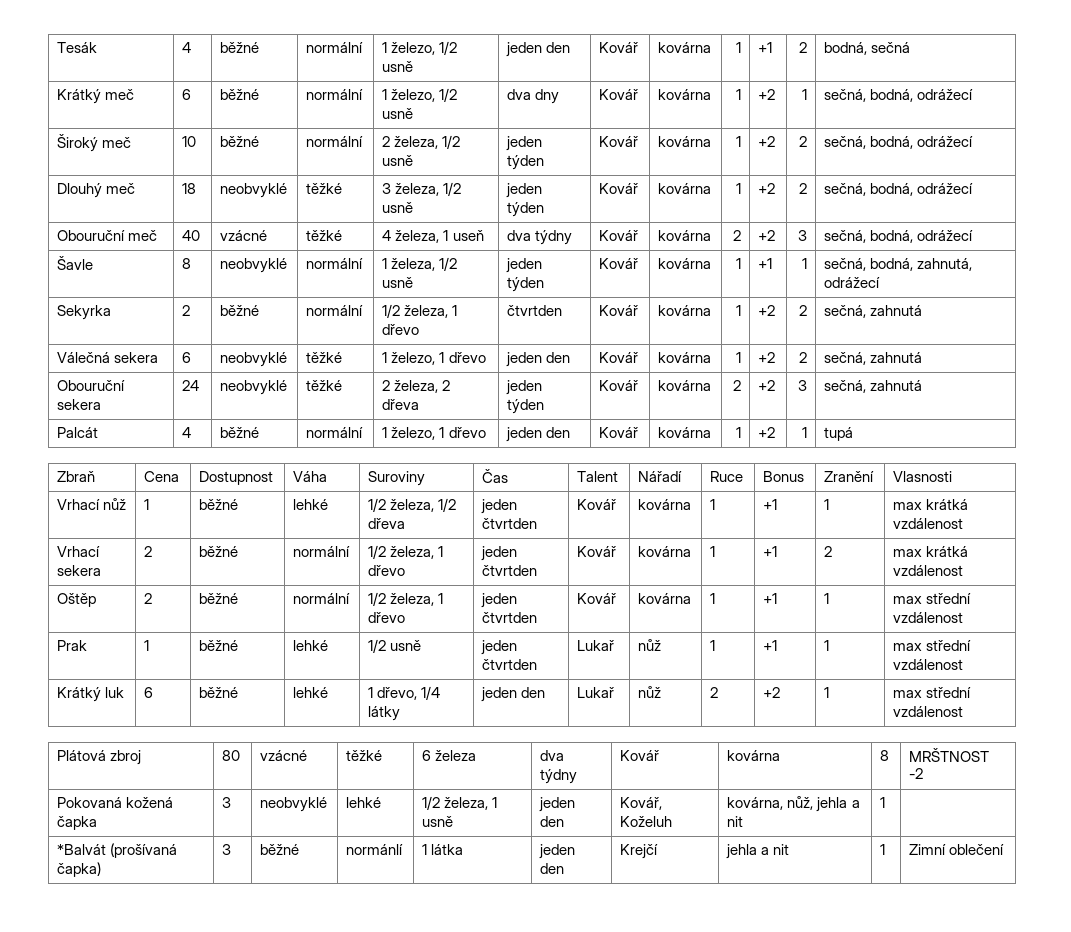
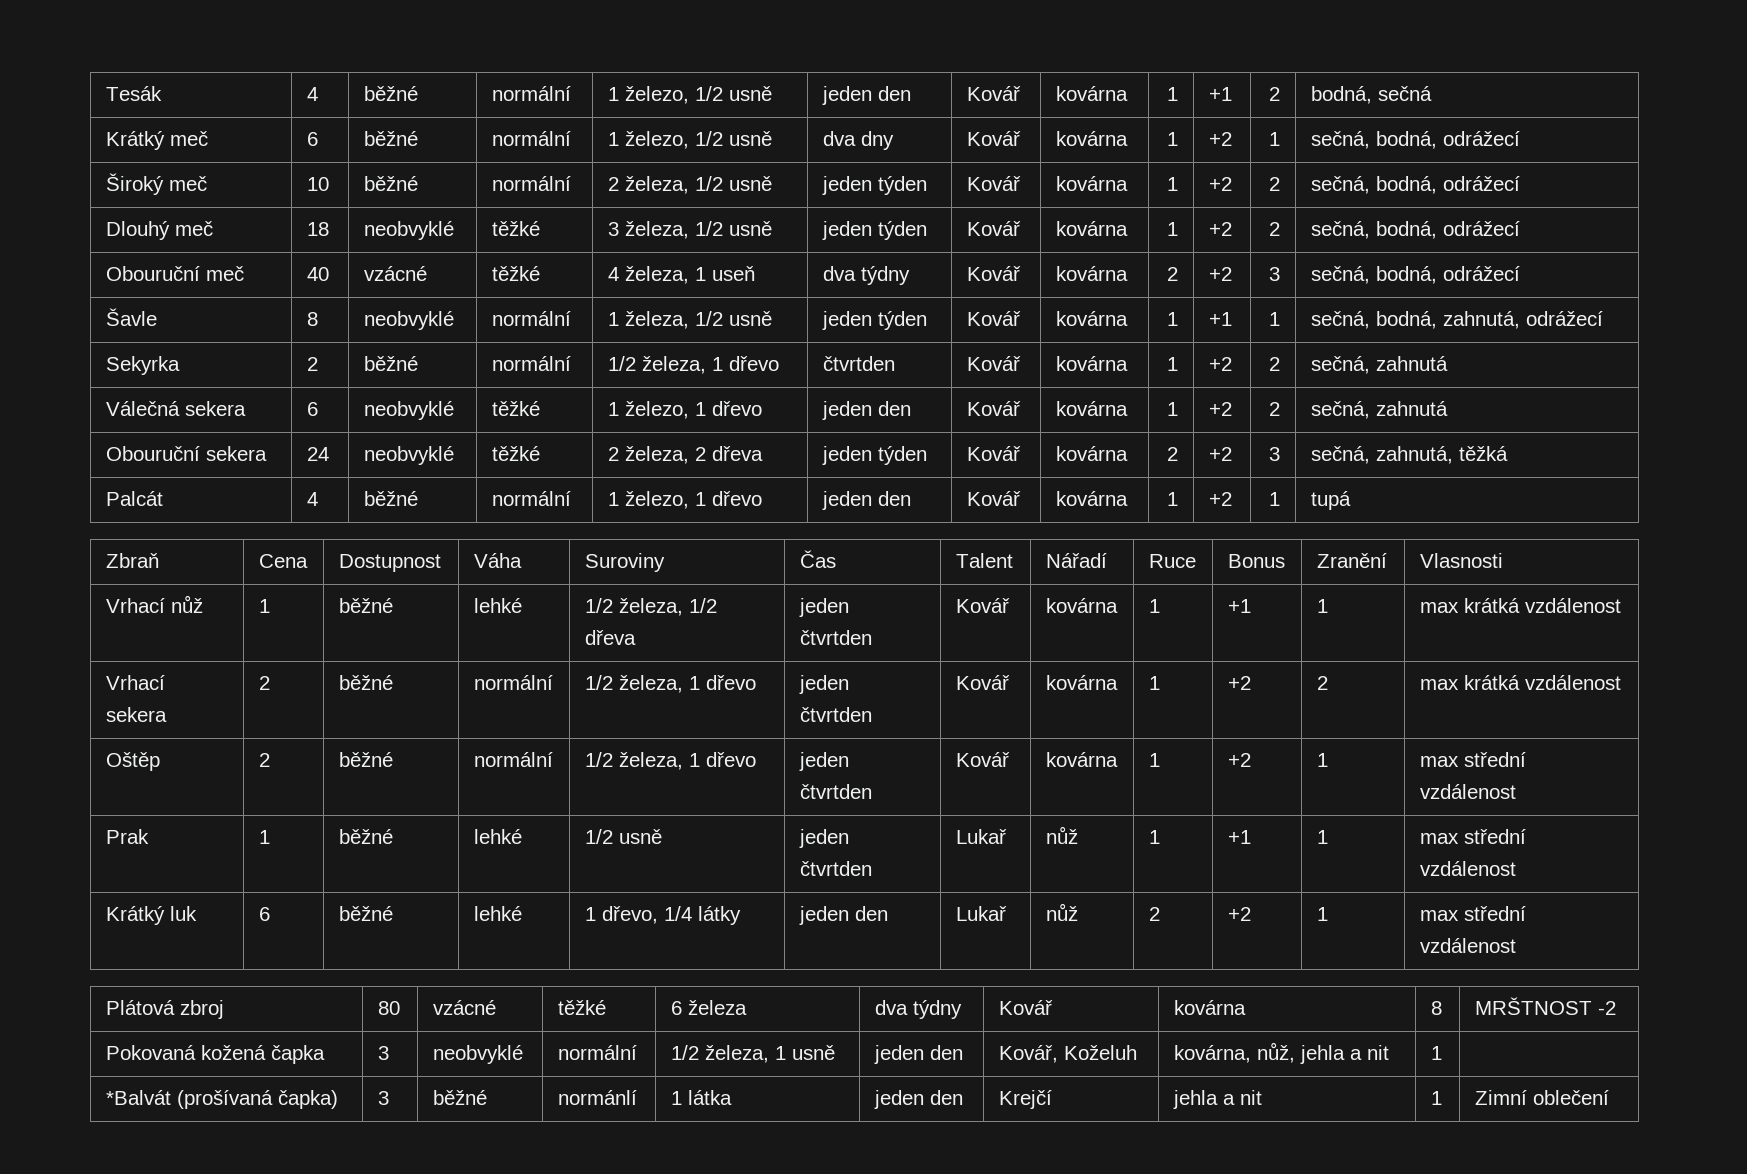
- Obouruční sekera | 24 | neobvyklé | těžké | 2 železa, 2 dřeva | jeden týden | Kovář | kovárna | 2 | +2 | 3 | sečná, zahnutá
+ Obouruční sekera | 24 | neobvyklé | těžké | 2 železa, 2 dřeva | jeden týden | Kovář | kovárna | 2 | +2 | 3 | sečná, zahnutá, těžká
- Vrhací sekera | 2 | běžné | normální | 1/2 železa, 1 dřevo | jeden čtvrtden | Kovář | kovárna | 1 | +1 | 2 | max krátká vzdálenost
+ Vrhací sekera | 2 | běžné | normální | 1/2 železa, 1 dřevo | jeden čtvrtden | Kovář | kovárna | 1 | +2 | 2 | max krátká vzdálenost
- Oštěp | 2 | běžné | normální | 1/2 železa, 1 dřevo | jeden čtvrtden | Kovář | kovárna | 1 | +1 | 1 | max střední vzdálenost
+ Oštěp | 2 | běžné | normální | 1/2 železa, 1 dřevo | jeden čtvrtden | Kovář | kovárna | 1 | +2 | 1 | max střední vzdálenost
- Pokovaná kožená čapka | 3 | neobvyklé | lehké | 1/2 železa, 1 usně | jeden den | Kovář, Koželuh | kovárna, nůž, jehla a nit | 1 |
+ Pokovaná kožená čapka | 3 | neobvyklé | normální | 1/2 železa, 1 usně | jeden den | Kovář, Koželuh | kovárna, nůž, jehla a nit | 1 |

